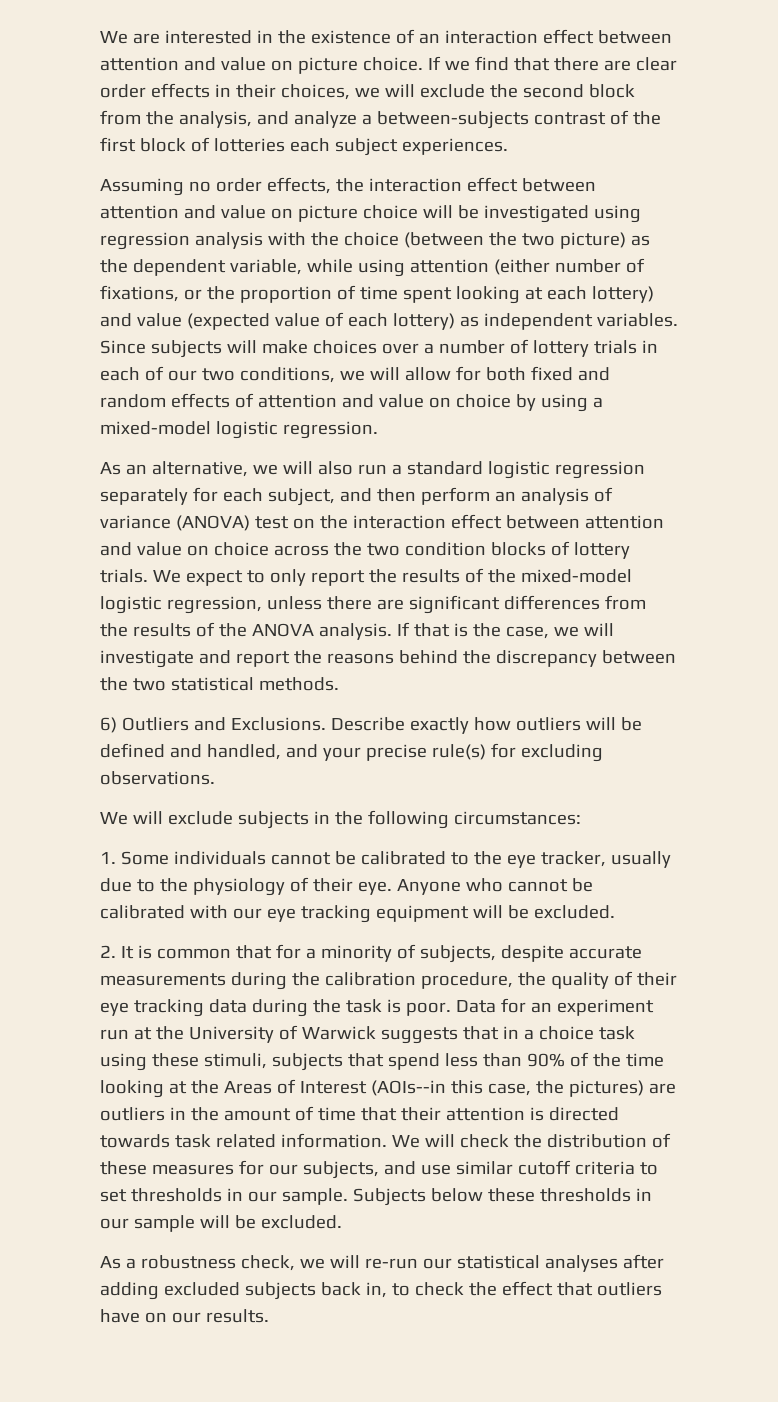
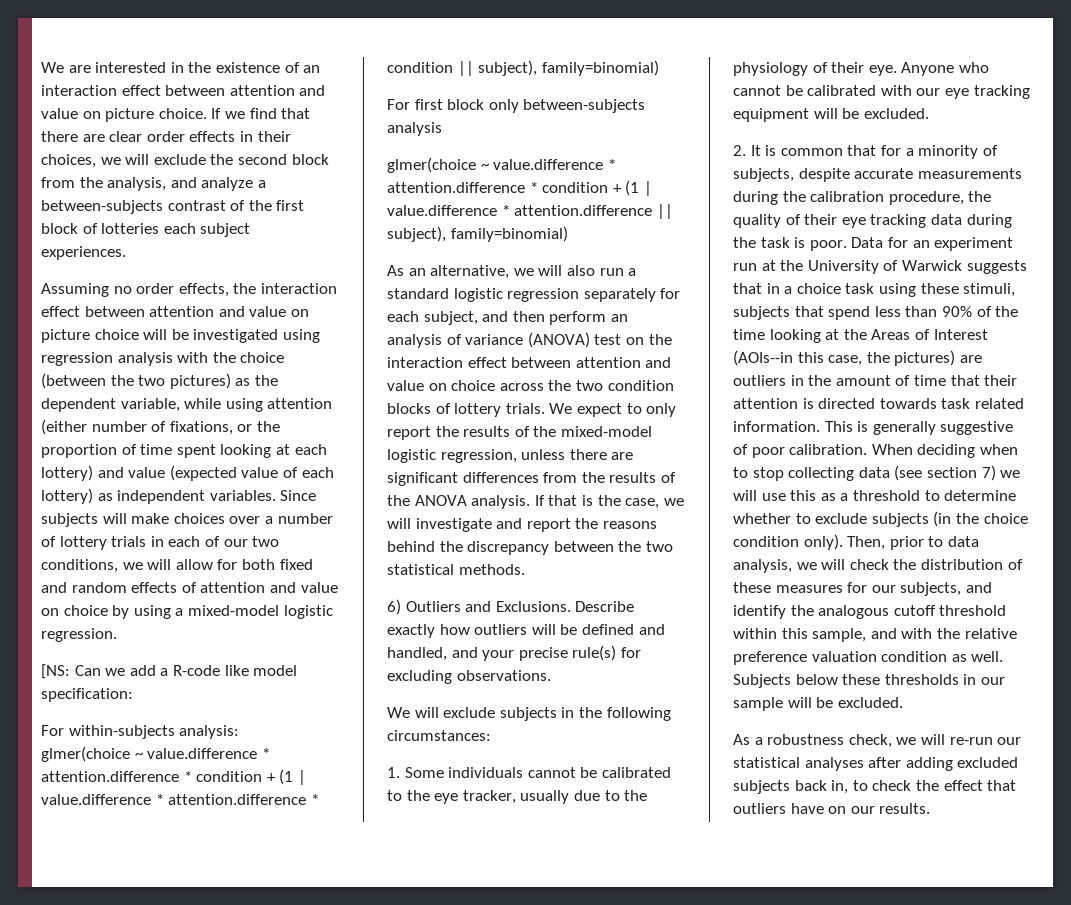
- Assuming no order effects, the interaction effect between attention and value on picture choice will be investigated using regression analysis with the choice (between the two picture) as the dependent variable, while using attention (either number of fixations, or the proportion of time spent looking at each lottery) and value (expected value of each lottery) as independent variables.
+ Assuming no order effects, the interaction effect between attention and value on picture choice will be investigated using regression analysis with the choice (between the two pictures) as the dependent variable, while using attention (either number of fixations, or the proportion of time spent looking at each lottery) and value (expected value of each lottery) as independent variables.
+ [NS: Can we add a R-code like model specification:
+ For within-subjects analysis:
+ glmer(choice ~ value.difference * attention.difference * condition + (1 | value.difference * attention.difference * condition || subject), family=binomial)
+ For first block only between-subjects analysis
+ glmer(choice ~ value.difference * attention.difference * condition + (1 | value.difference * attention.difference || subject), family=binomial)
- We will check the distribution of these measures for our subjects, and use similar cutoff criteria to set thresholds in our sample.
+ This is generally suggestive of poor calibration. When deciding when to stop collecting data (see section 7) we will use this as a threshold to determine whether to exclude subjects (in the choice condition only). Then, prior to data analysis, we will check the distribution of these measures for our subjects, and identify the analogous cutoff threshold within this sample, and with the relative preference valuation condition as well.

